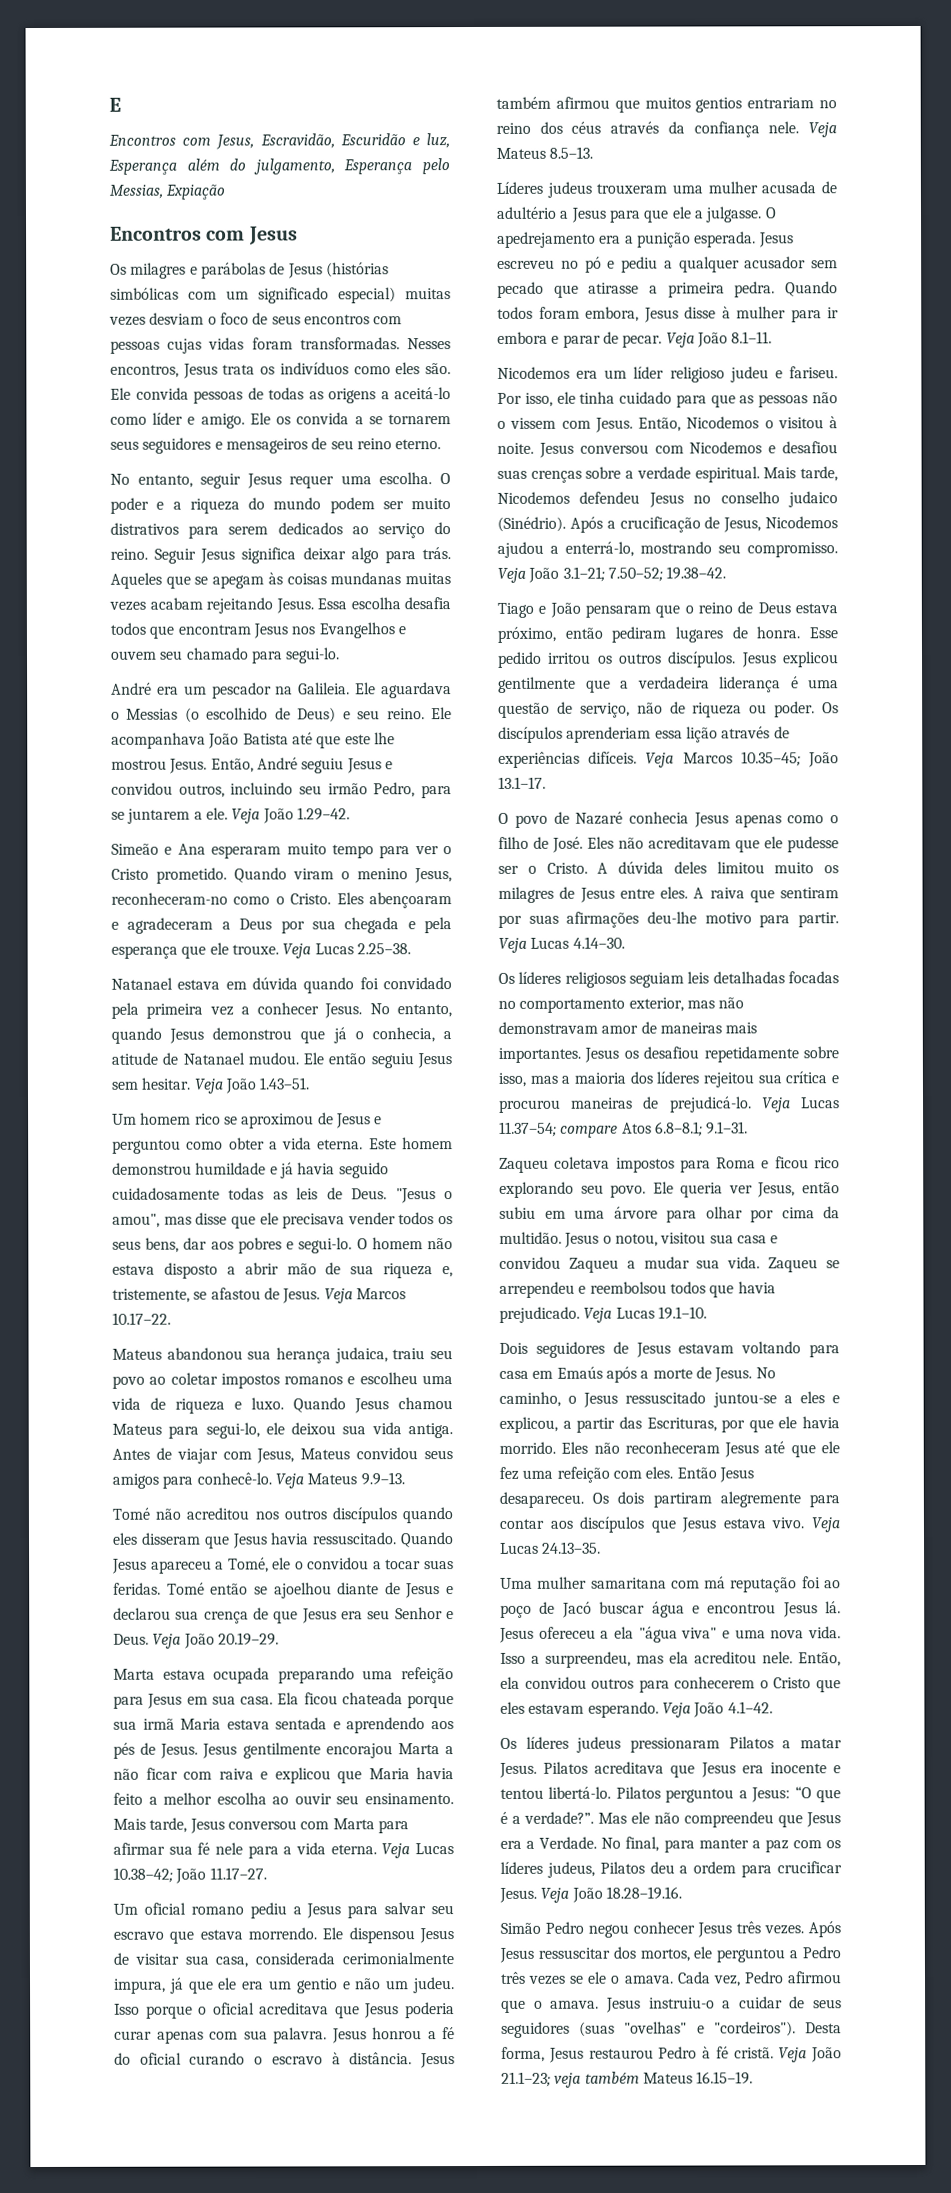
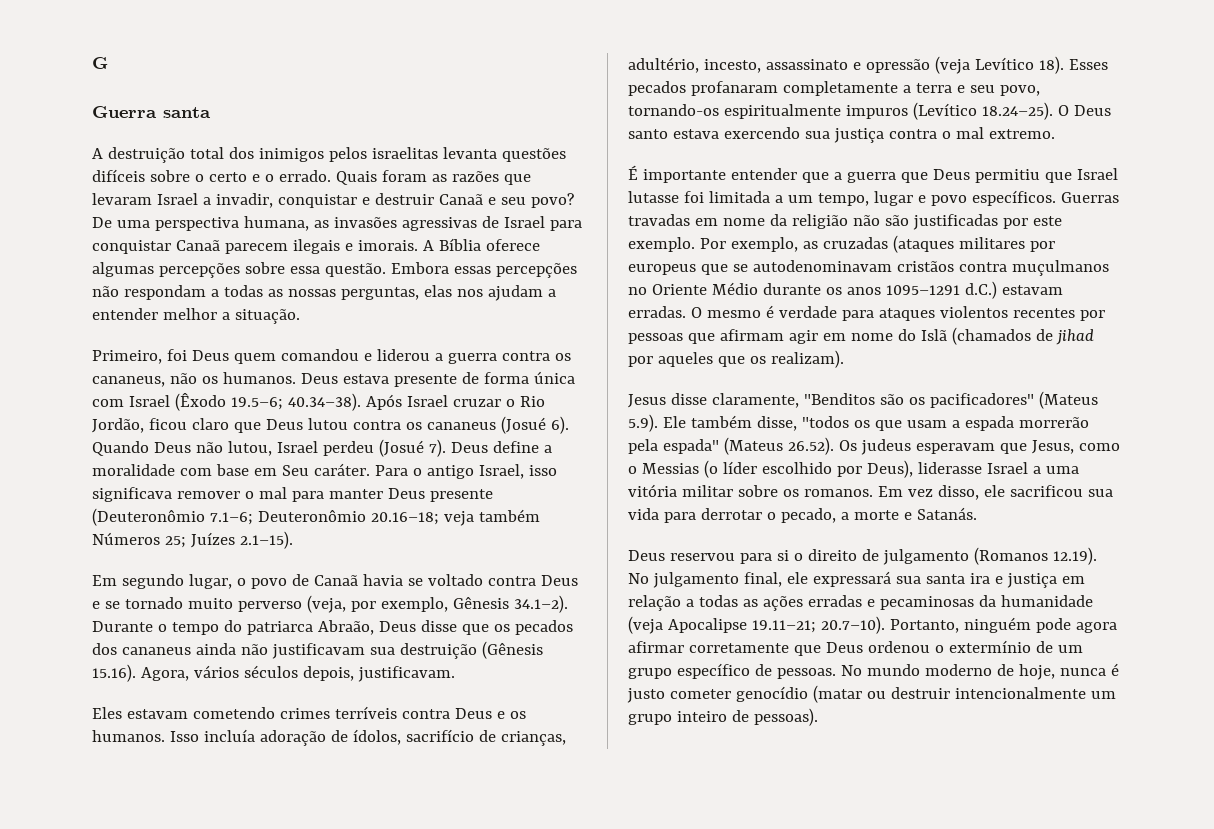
- E
- Encontros com Jesus, Escravidão, Escuridão e luz, Esperança além do julgamento, Esperança pelo Messias, Expiação
- Encontros com Jesus
- Os milagres e parábolas de Jesus (histórias simbólicas com um significado especial) muitas vezes desviam o foco de seus encontros com pessoas cujas vidas foram transformadas. Nesses encontros, Jesus trata os indivíduos como eles são. Ele convida pessoas de todas as origens a aceitá-lo como líder e amigo. Ele os convida a se tornarem seus seguidores e mensageiros de seu reino eterno.
- No entanto, seguir Jesus requer uma escolha. O poder e a riqueza do mundo podem ser muito distrativos para serem dedicados ao serviço do reino. Seguir Jesus significa deixar algo para trás. Aqueles que se apegam às coisas mundanas muitas vezes acabam rejeitando Jesus. Essa escolha desafia todos que encontram Jesus nos Evangelhos e ouvem seu chamado para segui-lo.
- André era um pescador na Galileia. Ele aguardava o Messias (o escolhido de Deus) e seu reino. Ele acompanhava João Batista até que este lhe mostrou Jesus. Então, André seguiu Jesus e convidou outros, incluindo seu irmão Pedro, para se juntarem a ele. Veja João 1.29–42.
- Simeão e Ana esperaram muito tempo para ver o Cristo prometido. Quando viram o menino Jesus, reconheceram-no como o Cristo. Eles abençoaram e agradeceram a Deus por sua chegada e pela esperança que ele trouxe. Veja Lucas 2.25–38.
- Natanael estava em dúvida quando foi convidado pela primeira vez a conhecer Jesus. No entanto, quando Jesus demonstrou que já o conhecia, a atitude de Natanael mudou. Ele então seguiu Jesus sem hesitar. Veja João 1.43–51.
- Um homem rico se aproximou de Jesus e perguntou como obter a vida eterna. Este homem demonstrou humildade e já havia seguido cuidadosamente todas as leis de Deus. "Jesus o amou", mas disse que ele precisava vender todos os seus bens, dar aos pobres e segui-lo. O homem não estava disposto a abrir mão de sua riqueza e, tristemente, se afastou de Jesus. Veja Marcos 10.17–22.
- Mateus abandonou sua herança judaica, traiu seu povo ao coletar impostos romanos e escolheu uma vida de riqueza e luxo. Quando Jesus chamou Mateus para segui-lo, ele deixou sua vida antiga. Antes de viajar com Jesus, Mateus convidou seus amigos para conhecê-lo. Veja Mateus 9.9–13.
- Tomé não acreditou nos outros discípulos quando eles disseram que Jesus havia ressuscitado. Quando Jesus apareceu a Tomé, ele o convidou a tocar suas feridas. Tomé então se ajoelhou diante de Jesus e declarou sua crença de que Jesus era seu Senhor e Deus. Veja João 20.19–29.
- Marta estava ocupada preparando uma refeição para Jesus em sua casa. Ela ficou chateada porque sua irmã Maria estava sentada e aprendendo aos pés de Jesus. Jesus gentilmente encorajou Marta a não ficar com raiva e explicou que Maria havia feito a melhor escolha ao ouvir seu ensinamento. Mais tarde, Jesus conversou com Marta para afirmar sua fé nele para a vida eterna. Veja Lucas 10.38–42; João 11.17–27.
- Um oficial romano pediu a Jesus para salvar seu escravo que estava morrendo. Ele dispensou Jesus de visitar sua casa, considerada cerimonialmente impura, já que ele era um gentio e não um judeu. Isso porque o oficial acreditava que Jesus poderia curar apenas com sua palavra. Jesus honrou a fé do oficial curando o escravo à distância. Jesus também afirmou que muitos gentios entrariam no reino dos céus através da confiança nele. Veja Mateus 8.5–13.
- Líderes judeus trouxeram uma mulher acusada de adultério a Jesus para que ele a julgasse. O apedrejamento era a punição esperada. Jesus escreveu no pó e pediu a qualquer acusador sem pecado que atirasse a primeira pedra. Quando todos foram embora, Jesus disse à mulher para ir embora e parar de pecar. Veja João 8.1–11.
- Nicodemos era um líder religioso judeu e fariseu. Por isso, ele tinha cuidado para que as pessoas não o vissem com Jesus. Então, Nicodemos o visitou à noite. Jesus conversou com Nicodemos e desafiou suas crenças sobre a verdade espiritual. Mais tarde, Nicodemos defendeu Jesus no conselho judaico (Sinédrio). Após a crucificação de Jesus, Nicodemos ajudou a enterrá-lo, mostrando seu compromisso. Veja João 3.1–21; 7.50–52; 19.38–42.
- Tiago e João pensaram que o reino de Deus estava próximo, então pediram lugares de honra. Esse pedido irritou os outros discípulos. Jesus explicou gentilmente que a verdadeira liderança é uma questão de serviço, não de riqueza ou poder. Os discípulos aprenderiam essa lição através de experiências difíceis. Veja Marcos 10.35–45; João 13.1–17.
- O povo de Nazaré conhecia Jesus apenas como o filho de José. Eles não acreditavam que ele pudesse ser o Cristo. A dúvida deles limitou muito os milagres de Jesus entre eles. A raiva que sentiram por suas afirmações deu-lhe motivo para partir. Veja Lucas 4.14–30.
- Os líderes religiosos seguiam leis detalhadas focadas no comportamento exterior, mas não demonstravam amor de maneiras mais importantes. Jesus os desafiou repetidamente sobre isso, mas a maioria dos líderes rejeitou sua crítica e procurou maneiras de prejudicá-lo. Veja Lucas 11.37–54; compare Atos 6.8–8.1; 9.1–31.
- Zaqueu coletava impostos para Roma e ficou rico explorando seu povo. Ele queria ver Jesus, então subiu em uma árvore para olhar por cima da multidão. Jesus o notou, visitou sua casa e convidou Zaqueu a mudar sua vida. Zaqueu se arrependeu e reembolsou todos que havia prejudicado. Veja Lucas 19.1–10.
- Dois seguidores de Jesus estavam voltando para casa em Emaús após a morte de Jesus. No caminho, o Jesus ressuscitado juntou-se a eles e explicou, a partir das Escrituras, por que ele havia morrido. Eles não reconheceram Jesus até que ele fez uma refeição com eles. Então Jesus desapareceu. Os dois partiram alegremente para contar aos discípulos que Jesus estava vivo. Veja Lucas 24.13–35.
- Uma mulher samaritana com má reputação foi ao poço de Jacó buscar água e encontrou Jesus lá. Jesus ofereceu a ela "água viva" e uma nova vida. Isso a surpreendeu, mas ela acreditou nele. Então, ela convidou outros para conhecerem o Cristo que eles estavam esperando. Veja João 4.1–42.
- Os líderes judeus pressionaram Pilatos a matar Jesus. Pilatos acreditava que Jesus era inocente e tentou libertá-lo. Pilatos perguntou a Jesus: “O que é a verdade?”. Mas ele não compreendeu que Jesus era a Verdade. No final, para manter a paz com os líderes judeus, Pilatos deu a ordem para crucificar Jesus. Veja João 18.28–19.16.
- Simão Pedro negou conhecer Jesus três vezes. Após Jesus ressuscitar dos mortos, ele perguntou a Pedro três vezes se ele o amava. Cada vez, Pedro afirmou que o amava. Jesus instruiu-o a cuidar de seus seguidores (suas "ovelhas" e "cordeiros"). Desta forma, Jesus restaurou Pedro à fé cristã. Veja João 21.1–23; veja também Mateus 16.15–19.
+ G
+ Guerra santa
+ A destruição total dos inimigos pelos israelitas levanta questões difíceis sobre o certo e o errado. Quais foram as razões que levaram Israel a invadir, conquistar e destruir Canaã e seu povo? De uma perspectiva humana, as invasões agressivas de Israel para conquistar Canaã parecem ilegais e imorais. A Bíblia oferece algumas percepções sobre essa questão. Embora essas percepções não respondam a todas as nossas perguntas, elas nos ajudam a entender melhor a situação.
+ Primeiro, foi Deus quem comandou e liderou a guerra contra os cananeus, não os humanos. Deus estava presente de forma única com Israel (Êxodo 19.5–6; 40.34–38). Após Israel cruzar o Rio Jordão, ficou claro que Deus lutou contra os cananeus (Josué 6). Quando Deus não lutou, Israel perdeu (Josué 7). Deus define a moralidade com base em Seu caráter. Para o antigo Israel, isso significava remover o mal para manter Deus presente (Deuteronômio 7.1–6; Deuteronômio 20.16–18; veja também Números 25; Juízes 2.1–15).
+ Em segundo lugar, o povo de Canaã havia se voltado contra Deus e se tornado muito perverso (veja, por exemplo, Gênesis 34.1–2). Durante o tempo do patriarca Abraão, Deus disse que os pecados dos cananeus ainda não justificavam sua destruição (Gênesis 15.16). Agora, vários séculos depois, justificavam.
+ Eles estavam cometendo crimes terríveis contra Deus e os humanos. Isso incluía adoração de ídolos, sacrifício de crianças, adultério, incesto, assassinato e opressão (veja Levítico 18). Esses pecados profanaram completamente a terra e seu povo, tornando-os espiritualmente impuros (Levítico 18.24–25). O Deus santo estava exercendo sua justiça contra o mal extremo.
+ É importante entender que a guerra que Deus permitiu que Israel lutasse foi limitada a um tempo, lugar e povo específicos. Guerras travadas em nome da religião não são justificadas por este exemplo. Por exemplo, as cruzadas (ataques militares por europeus que se autodenominavam cristãos contra muçulmanos no Oriente Médio durante os anos 1095–1291 d.C.) estavam erradas. O mesmo é verdade para ataques violentos recentes por pessoas que afirmam agir em nome do Islã (chamados de jihad por aqueles que os realizam).
+ Jesus disse claramente, "Benditos são os pacificadores" (Mateus 5.9). Ele também disse, "todos os que usam a espada morrerão pela espada" (Mateus 26.52). Os judeus esperavam que Jesus, como o Messias (o líder escolhido por Deus), liderasse Israel a uma vitória militar sobre os romanos. Em vez disso, ele sacrificou sua vida para derrotar o pecado, a morte e Satanás.
+ Deus reservou para si o direito de julgamento (Romanos 12.19). No julgamento final, ele expressará sua santa ira e justiça em relação a todas as ações erradas e pecaminosas da humanidade (veja Apocalipse 19.11–21; 20.7–10). Portanto, ninguém pode agora afirmar corretamente que Deus ordenou o extermínio de um grupo específico de pessoas. No mundo moderno de hoje, nunca é justo cometer genocídio (matar ou destruir intencionalmente um grupo inteiro de pessoas).

